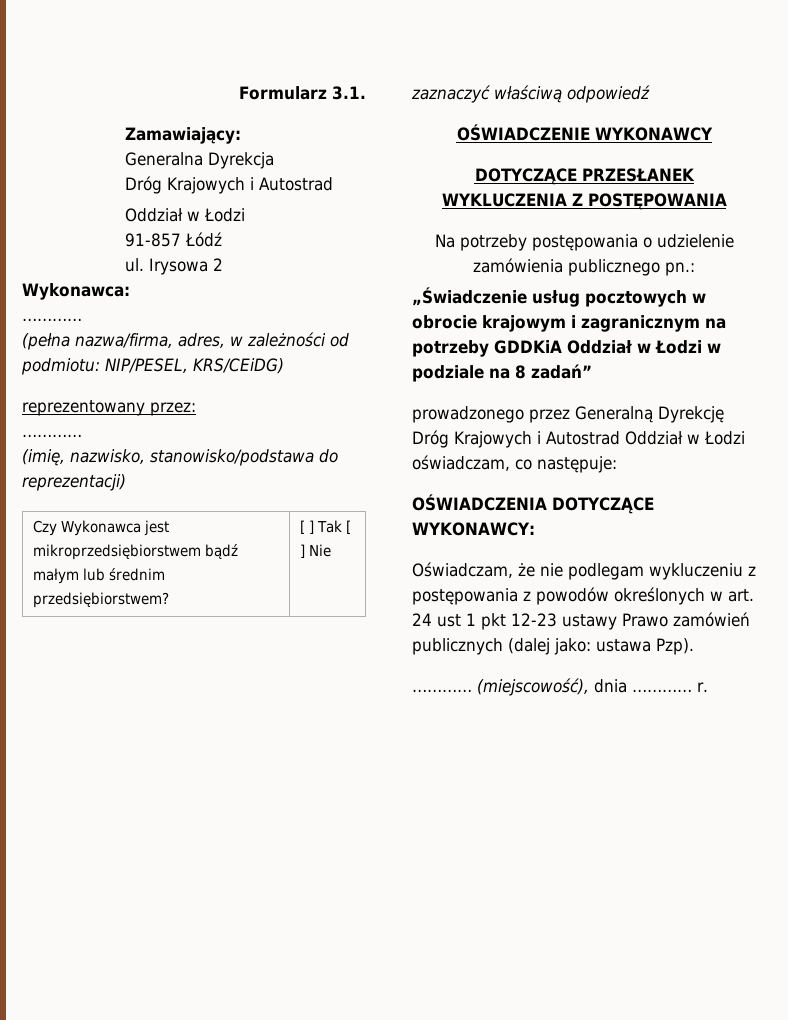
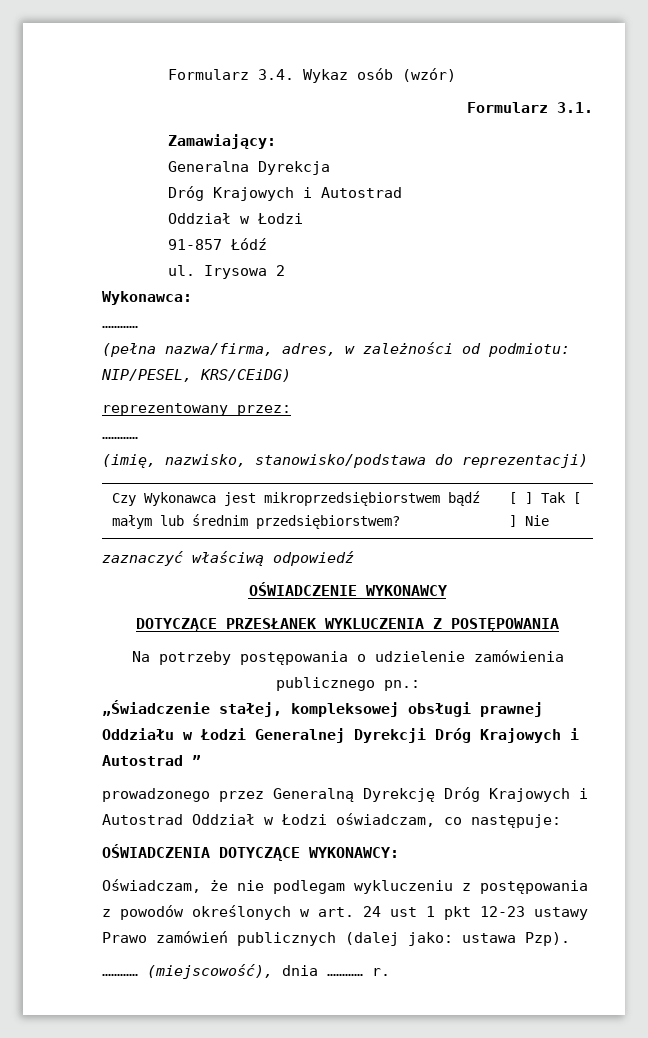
+ Formularz 3.4. Wykaz osób (wzór)
- „Świadczenie usług pocztowych w obrocie krajowym i zagranicznym na potrzeby GDDKiA Oddział w Łodzi w podziale na 8 zadań”
+ „Świadczenie stałej, kompleksowej obsługi prawnej Oddziału w Łodzi Generalnej Dyrekcji Dróg Krajowych i Autostrad ”

